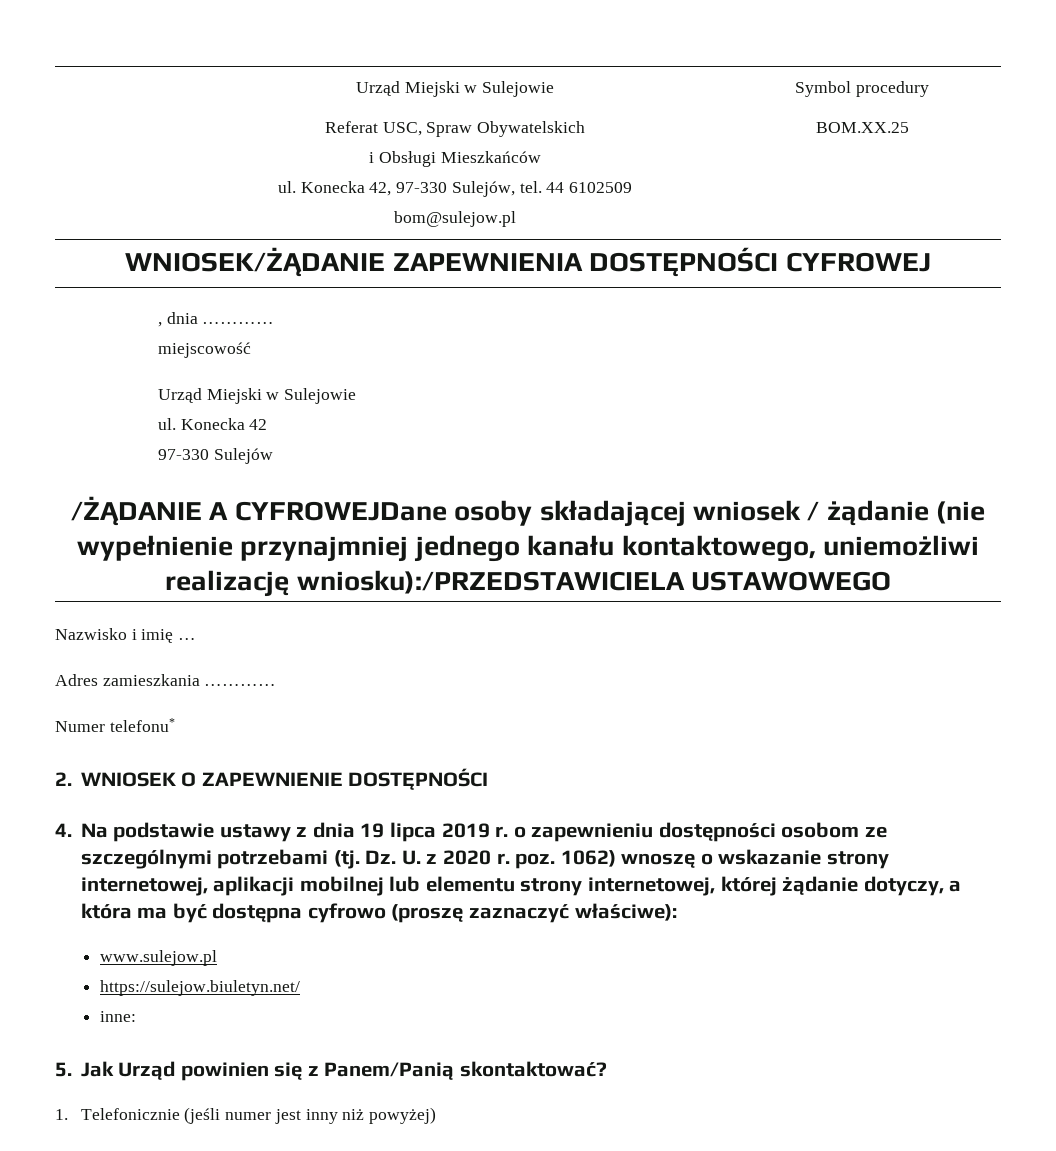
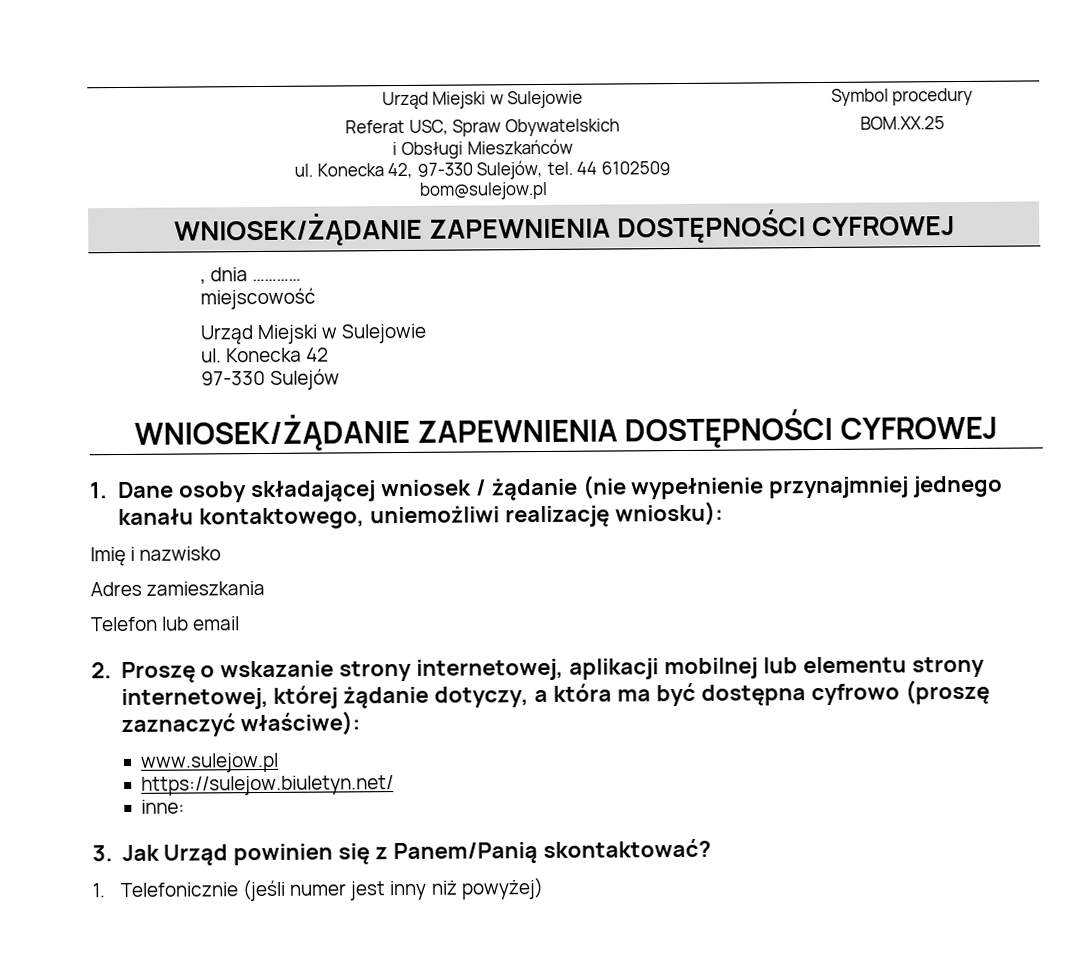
  97-330 Sulejów
- /ŻĄDANIE A CYFROWEJDane osoby składającej wniosek / żądanie (nie wypełnienie przynajmniej jednego kanału kontaktowego, uniemożliwi realizację wniosku):/PRZEDSTAWICIELA USTAWOWEGO
- Nazwisko i imię …
- Adres zamieszkania …………
- Numer telefonu*
- 2. WNIOSEK O ZAPEWNIENIE DOSTĘPNOŚCI
- 4. Na podstawie ustawy z dnia 19 lipca 2019 r. o zapewnieniu dostępności osobom ze szczególnymi potrzebami (tj. Dz. U. z 2020 r. poz. 1062) wnoszę o wskazanie strony internetowej, aplikacji mobilnej lub elementu strony internetowej, której żądanie dotyczy, a która ma być dostępna cyfrowo (proszę zaznaczyć właściwe):
+ WNIOSEK/ŻĄDANIE ZAPEWNIENIA DOSTĘPNOŚCI CYFROWEJ
+ 1. Dane osoby składającej wniosek / żądanie (nie wypełnienie przynajmniej jednego kanału kontaktowego, uniemożliwi realizację wniosku):
+ Imię i nazwisko
+ Adres zamieszkania
+ Telefon lub email
+ 2. Proszę o wskazanie strony internetowej, aplikacji mobilnej lub elementu strony internetowej, której żądanie dotyczy, a która ma być dostępna cyfrowo (proszę zaznaczyć właściwe):
- 5. Jak Urząd powinien się z Panem/Panią skontaktować?
+ 3. Jak Urząd powinien się z Panem/Panią skontaktować?

